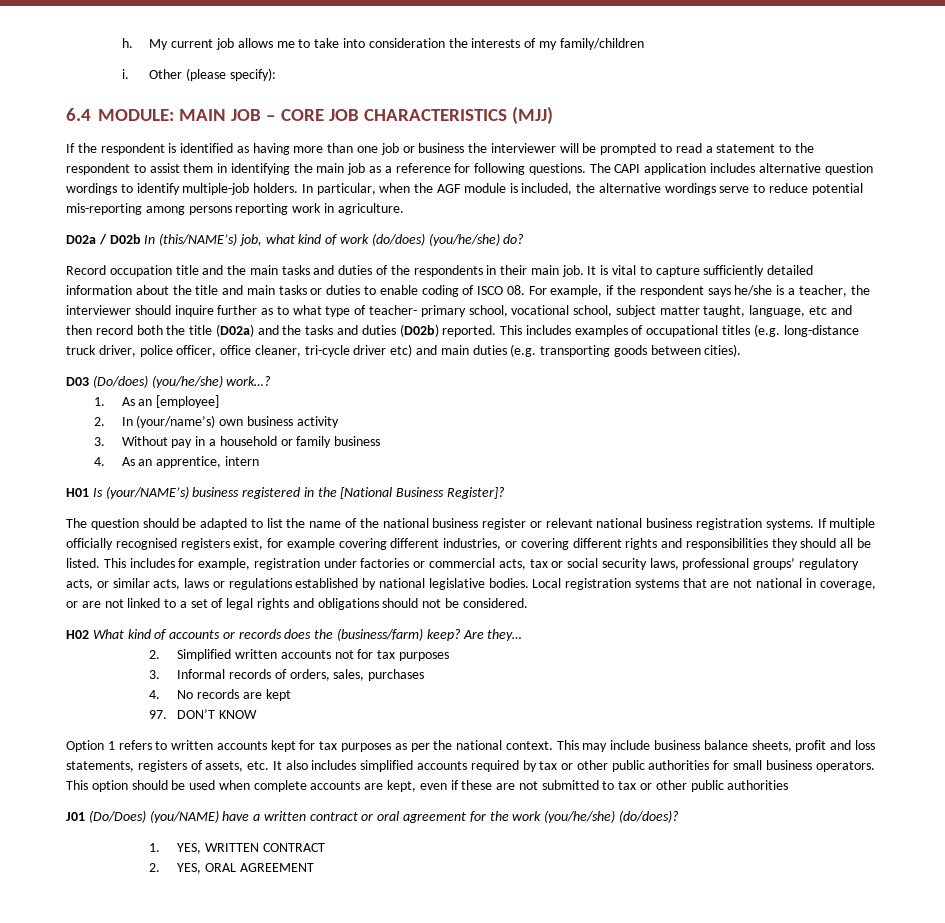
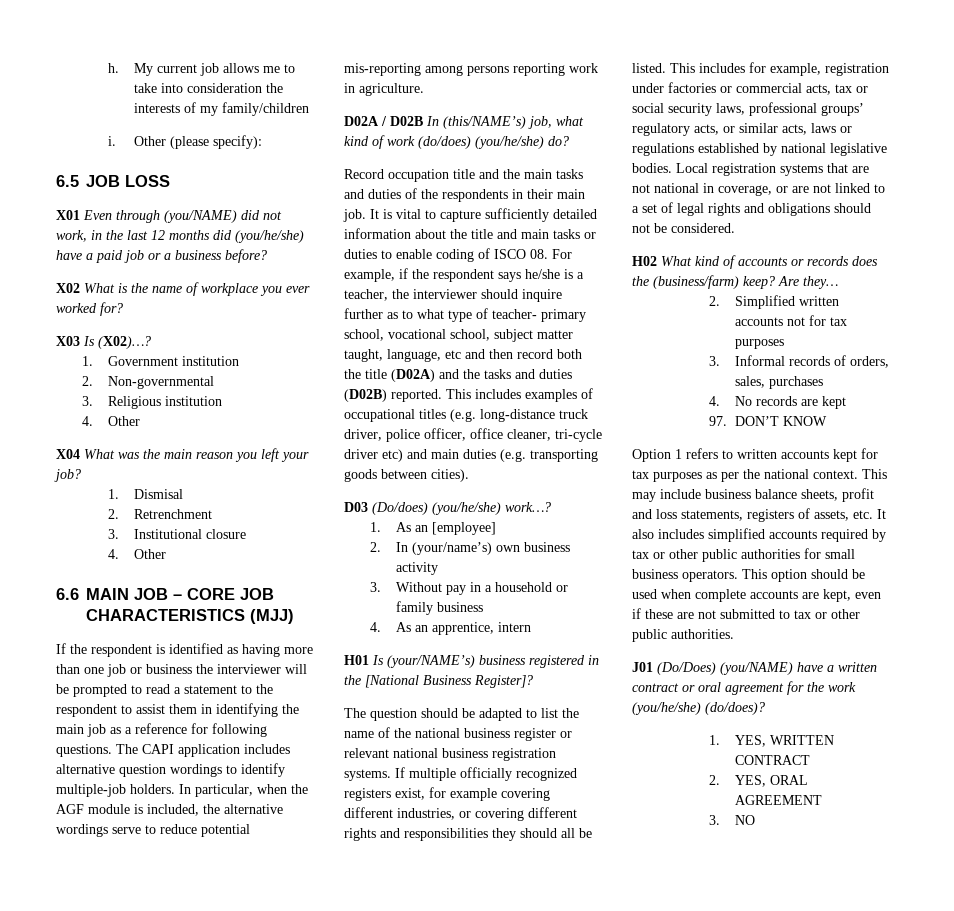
- 6.4 MODULE: MAIN JOB – CORE JOB CHARACTERISTICS (MJJ)
+ 6.5 JOB LOSS
+ X01 Even through (you/NAME) did not work, in the last 12 months did (you/he/she) have a paid job or a business before?
+ X02 What is the name of workplace you ever worked for?
+ X03 Is (X02)…?
+ 1. Government institution
+ 2. Non-governmental
+ 3. Religious institution
+ 4. Other
+ X04 What was the main reason you left your job?
+ 1. Dismisal
+ 2. Retrenchment
+ 3. Institutional closure
+ 4. Other
+ 6.6 MAIN JOB – CORE JOB CHARACTERISTICS (MJJ)
- D02a / D02b In (this/NAME’s) job, what kind of work (do/does) (you/he/she) do?
+ D02A / D02B In (this/NAME’s) job, what kind of work (do/does) (you/he/she) do?
- It is vital to capture sufficiently detailed information about the title and main tasks or duties to enable coding of ISCO 08. For example, if the respondent says he/she is a teacher, the interviewer should inquire further as to what type of teacher- primary school, vocational school, subject matter taught, language, etc and then record both the title (D02a) and the tasks and duties (D02b) reported.
+ It is vital to capture sufficiently detailed information about the title and main tasks or duties to enable coding of ISCO 08. For example, if the respondent says he/she is a teacher, the interviewer should inquire further as to what type of teacher- primary school, vocational school, subject matter taught, language, etc and then record both the title (D02A) and the tasks and duties (D02B) reported.
- If multiple officially recognised registers exist, for example covering different industries, or covering different rights and responsibilities they should all be listed.
+ If multiple officially recognized registers exist, for example covering different industries, or covering different rights and responsibilities they should all be listed.
- This option should be used when complete accounts are kept, even if these are not submitted to tax or other public authorities
+ This option should be used when complete accounts are kept, even if these are not submitted to tax or other public authorities.
+ 3. NO

